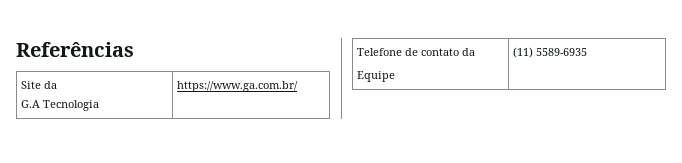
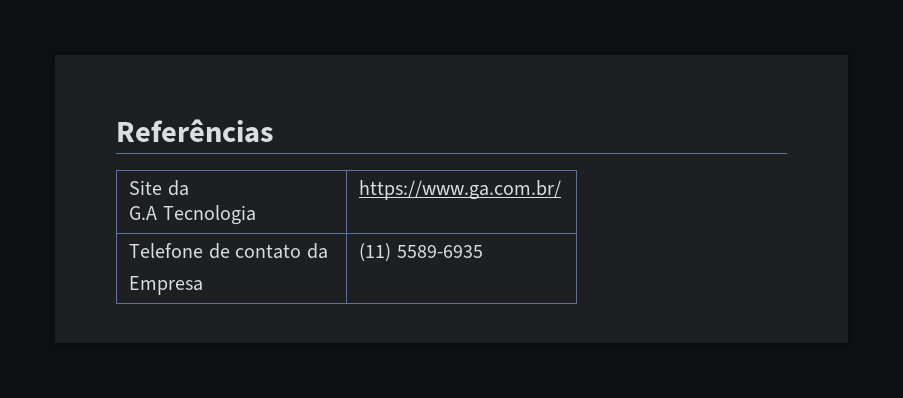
  Telefone de contato da
- Equipe | (11) 5589-6935
+ Empresa | (11) 5589-6935

